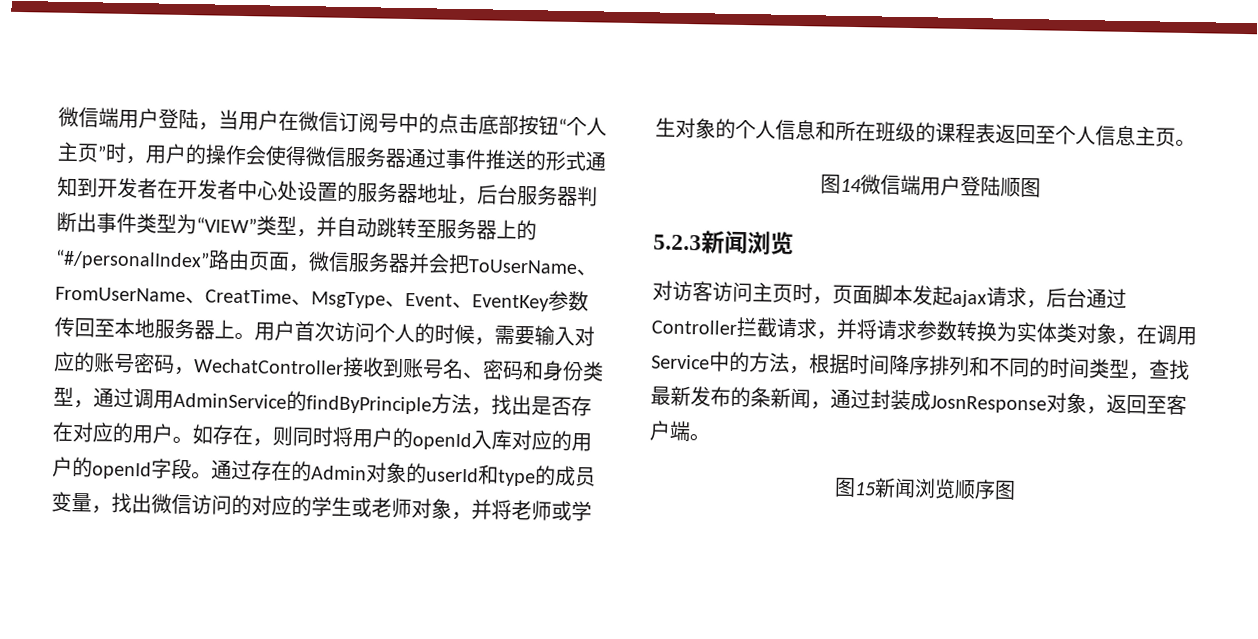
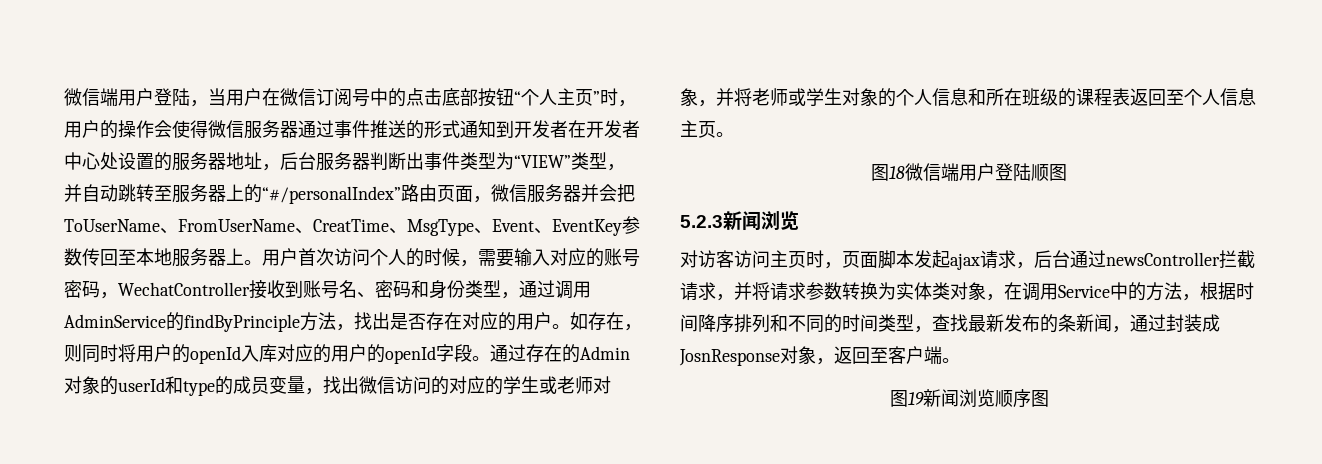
- 图14微信端用户登陆顺图
+ 图18微信端用户登陆顺图
- 对访客访问主页时，页面脚本发起ajax请求，后台通过Controller拦截请求，并将请求参数转换为实体类对象，在调用Service中的方法，根据时间降序排列和不同的时间类型，查找最新发布的条新闻，通过封装成JosnResponse对象，返回至客户端。
+ 对访客访问主页时，页面脚本发起ajax请求，后台通过newsController拦截请求，并将请求参数转换为实体类对象，在调用Service中的方法，根据时间降序排列和不同的时间类型，查找最新发布的条新闻，通过封装成JosnResponse对象，返回至客户端。
- 图15新闻浏览顺序图
+ 图19新闻浏览顺序图

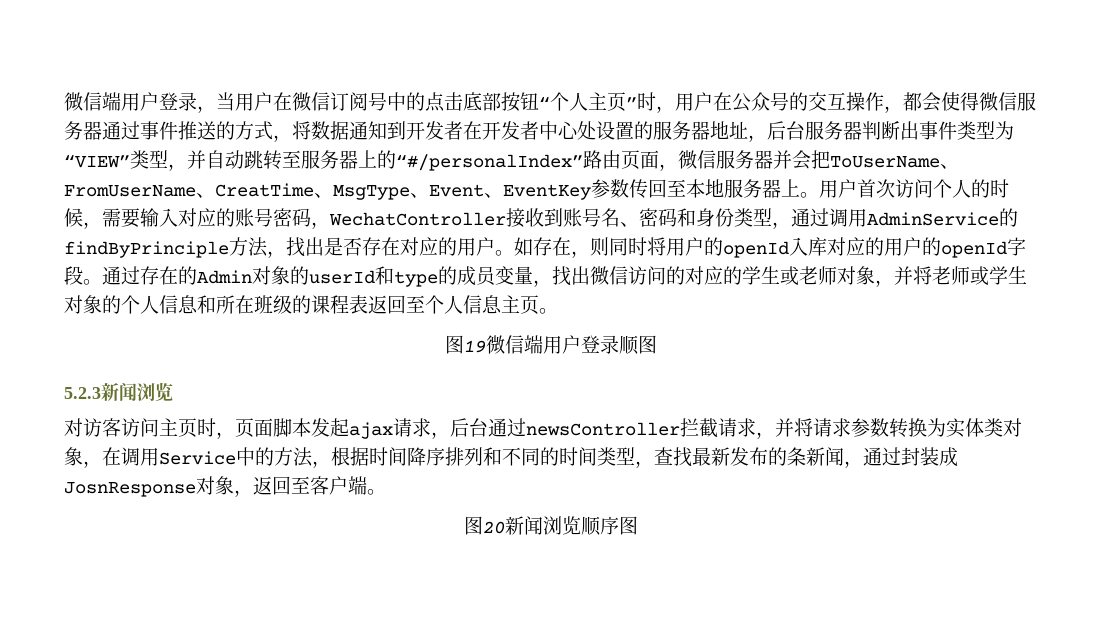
- 微信端用户登陆，当用户在微信订阅号中的点击底部按钮“个人主页”时，用户的操作会使得微信服务器通过事件推送的形式通知到开发者在开发者中心处设置的服务器地址，后台服务器判断出事件类型为“VIEW”类型，并自动跳转至服务器上的“#/personalIndex”路由页面，微信服务器并会把ToUserName、FromUserName、CreatTime、MsgType、Event、EventKey参数传回至本地服务器上。
+ 微信端用户登录，当用户在微信订阅号中的点击底部按钮“个人主页”时，用户在公众号的交互操作，都会使得微信服务器通过事件推送的方式，将数据通知到开发者在开发者中心处设置的服务器地址，后台服务器判断出事件类型为“VIEW”类型，并自动跳转至服务器上的“#/personalIndex”路由页面，微信服务器并会把ToUserName、FromUserName、CreatTime、MsgType、Event、EventKey参数传回至本地服务器上。
- 图18微信端用户登陆顺图
+ 图19微信端用户登录顺图
- 图19新闻浏览顺序图
+ 图20新闻浏览顺序图

